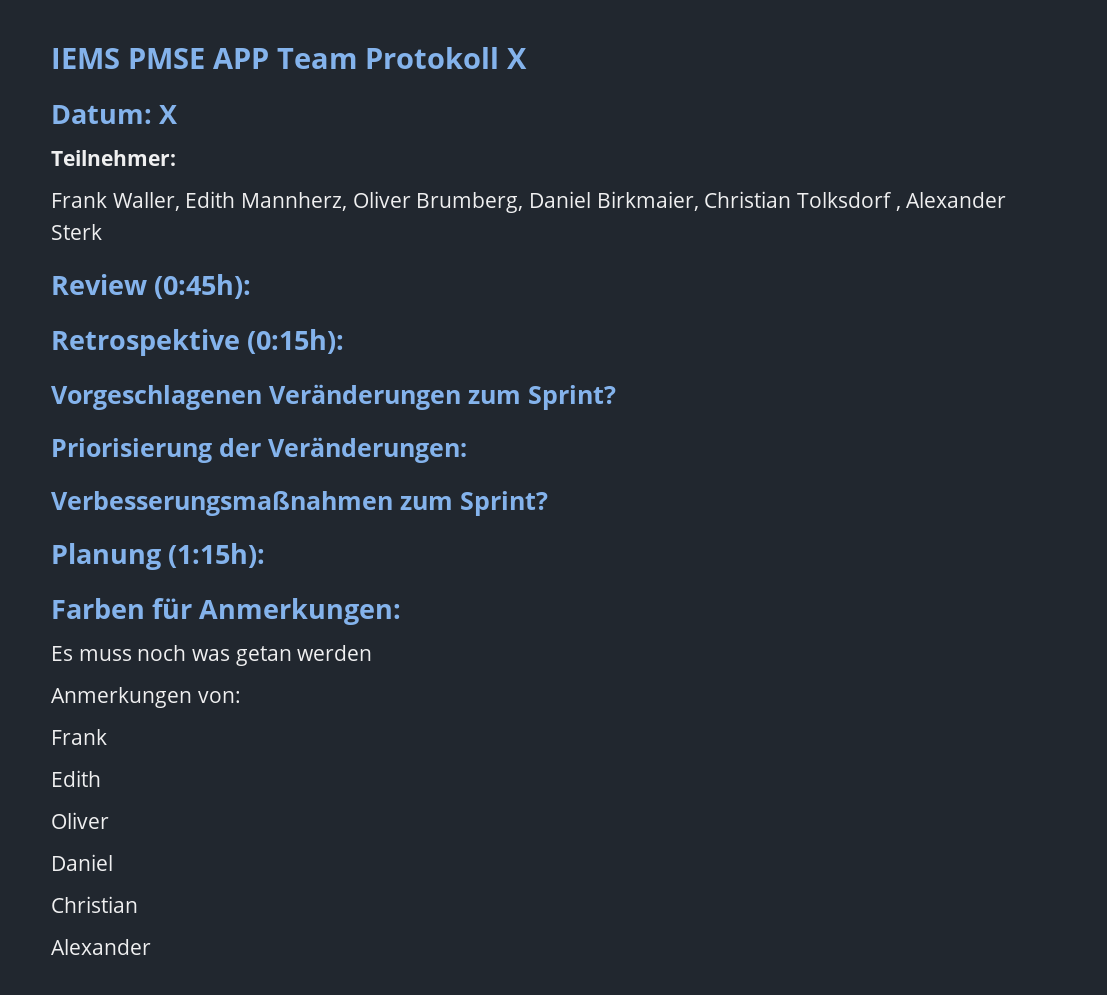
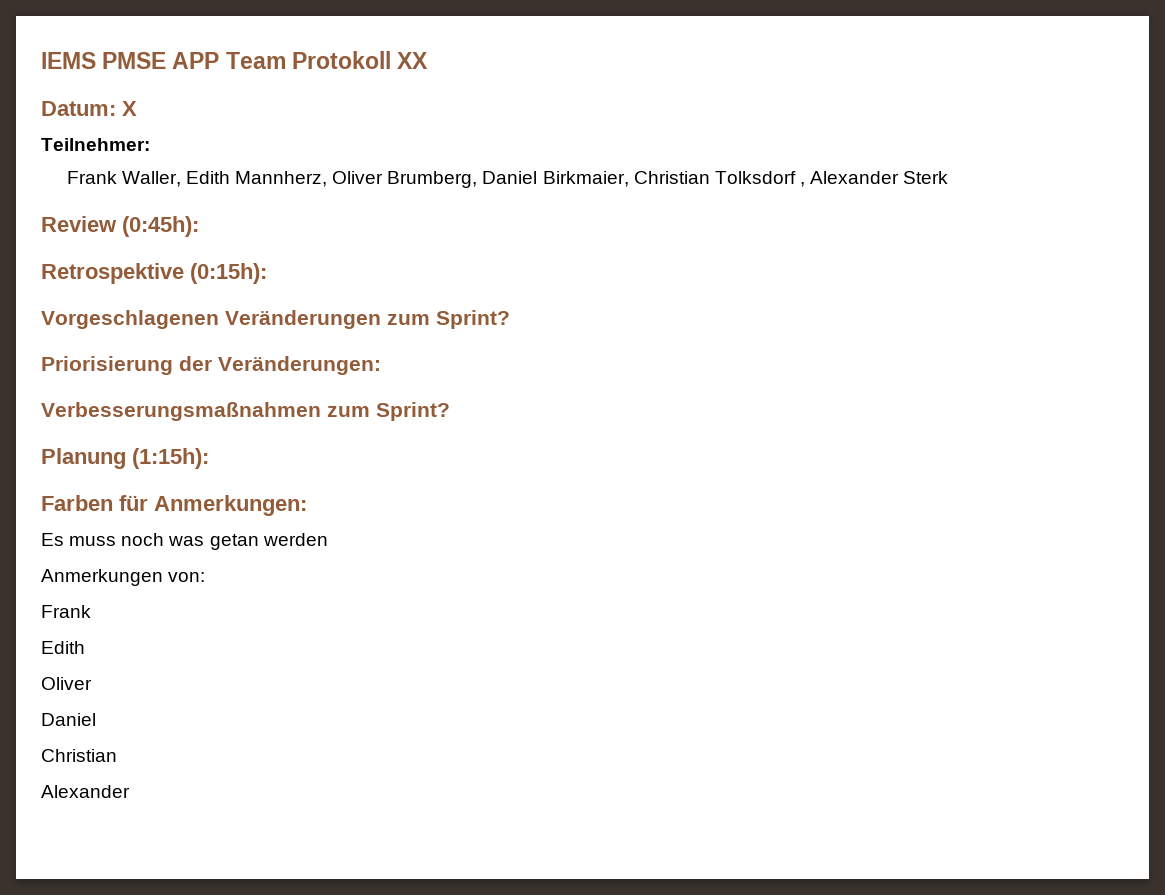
- IEMS PMSE APP Team Protokoll X
+ IEMS PMSE APP Team Protokoll XX

